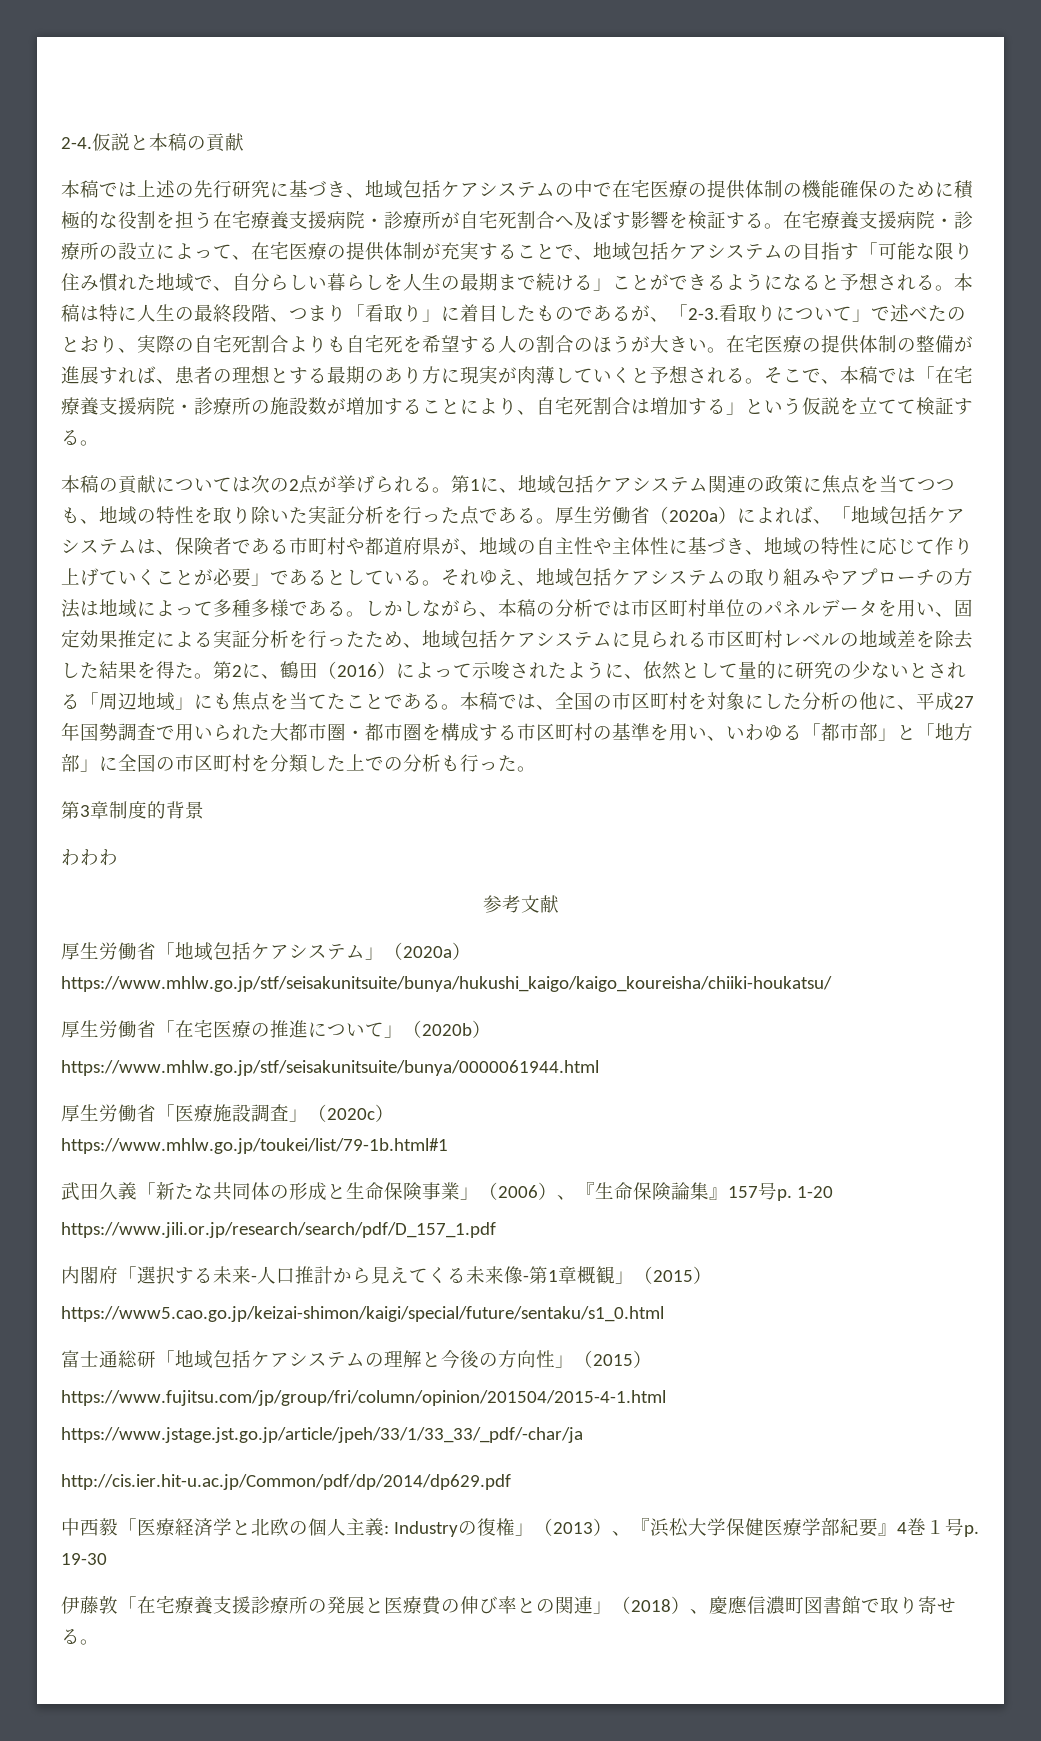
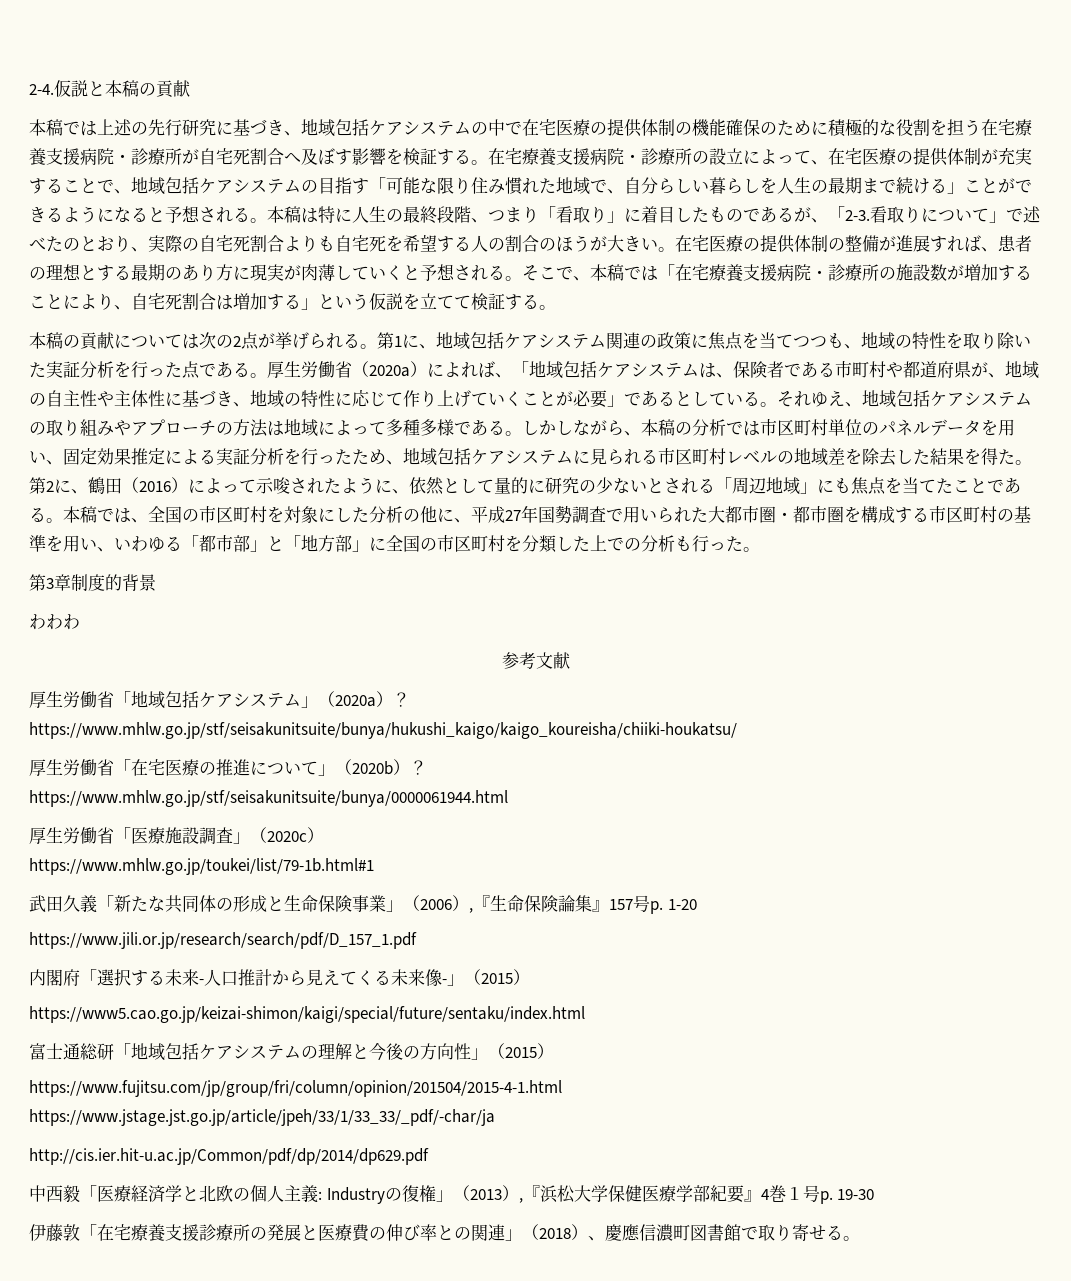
- 厚生労働省「地域包括ケアシステム」（2020a）https://www.mhlw.go.jp/stf/seisakunitsuite/bunya/hukushi_kaigo/kaigo_koureisha/chiiki-houkatsu/
+ 厚生労働省「地域包括ケアシステム」（2020a）？https://www.mhlw.go.jp/stf/seisakunitsuite/bunya/hukushi_kaigo/kaigo_koureisha/chiiki-houkatsu/
- 厚生労働省「在宅医療の推進について」（2020b）
+ 厚生労働省「在宅医療の推進について」（2020b）？
- 武田久義「新たな共同体の形成と生命保険事業」（2006）、『生命保険論集』157号p. 1-20
+ 武田久義「新たな共同体の形成と生命保険事業」（2006）,『生命保険論集』157号p. 1-20
- 内閣府「選択する未来-人口推計から見えてくる未来像-第1章概観」（2015）
- https://www5.cao.go.jp/keizai-shimon/kaigi/special/future/sentaku/s1_0.html
+ 内閣府「選択する未来-人口推計から見えてくる未来像-」（2015）
+ https://www5.cao.go.jp/keizai-shimon/kaigi/special/future/sentaku/index.html
- 中西毅「医療経済学と北欧の個人主義: Industryの復権」（2013）、『浜松大学保健医療学部紀要』4巻１号p. 19-30
+ 中西毅「医療経済学と北欧の個人主義: Industryの復権」（2013）,『浜松大学保健医療学部紀要』4巻１号p. 19-30

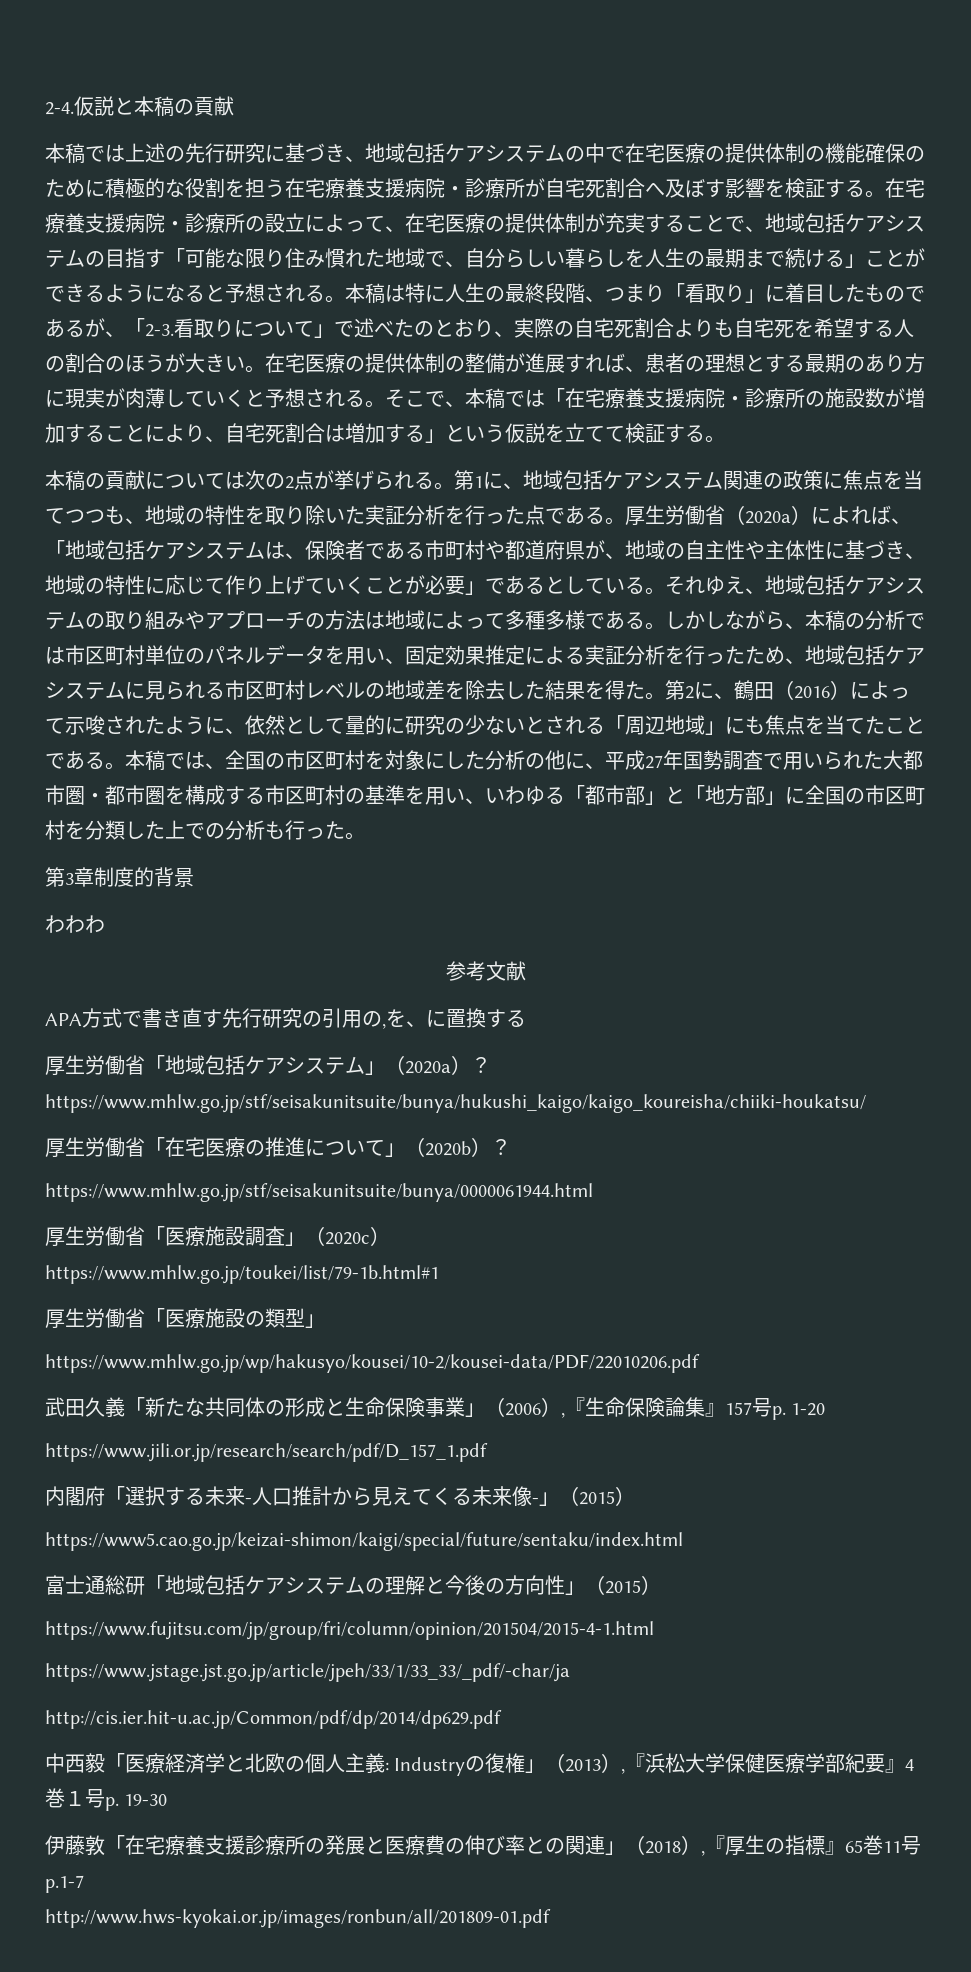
+ APA方式で書き直す先行研究の引用の,を、に置換する
+ 厚生労働省「医療施設の類型」
+ https://www.mhlw.go.jp/wp/hakusyo/kousei/10-2/kousei-data/PDF/22010206.pdf
- 伊藤敦「在宅療養支援診療所の発展と医療費の伸び率との関連」（2018）、慶應信濃町図書館で取り寄せる。
+ 伊藤敦「在宅療養支援診療所の発展と医療費の伸び率との関連」（2018）,『厚生の指標』65巻11号p.1-7
+ http://www.hws-kyokai.or.jp/images/ronbun/all/201809-01.pdf

